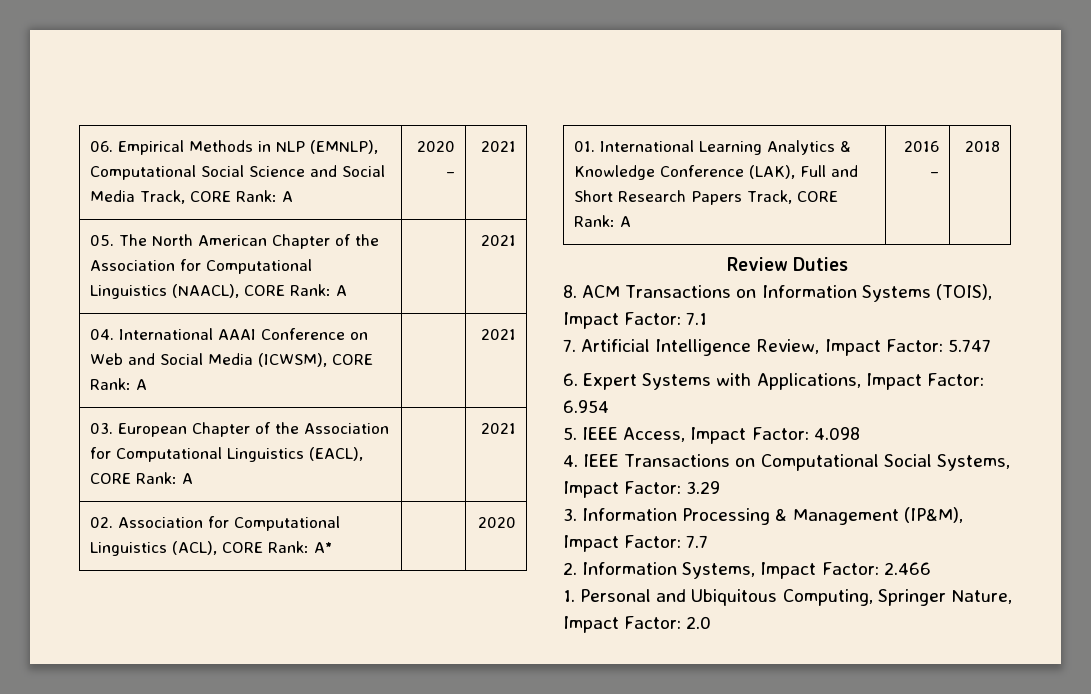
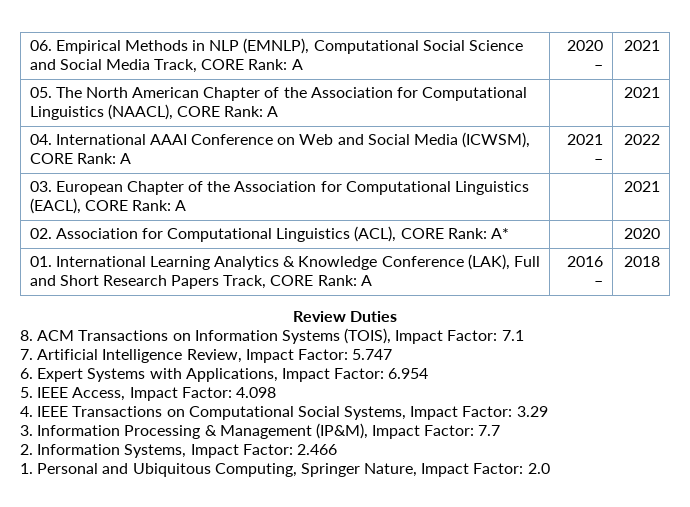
- 04. International AAAI Conference on Web and Social Media (ICWSM), CORE Rank: A | | 2021
+ 04. International AAAI Conference on Web and Social Media (ICWSM), CORE Rank: A | 2021 – | 2022

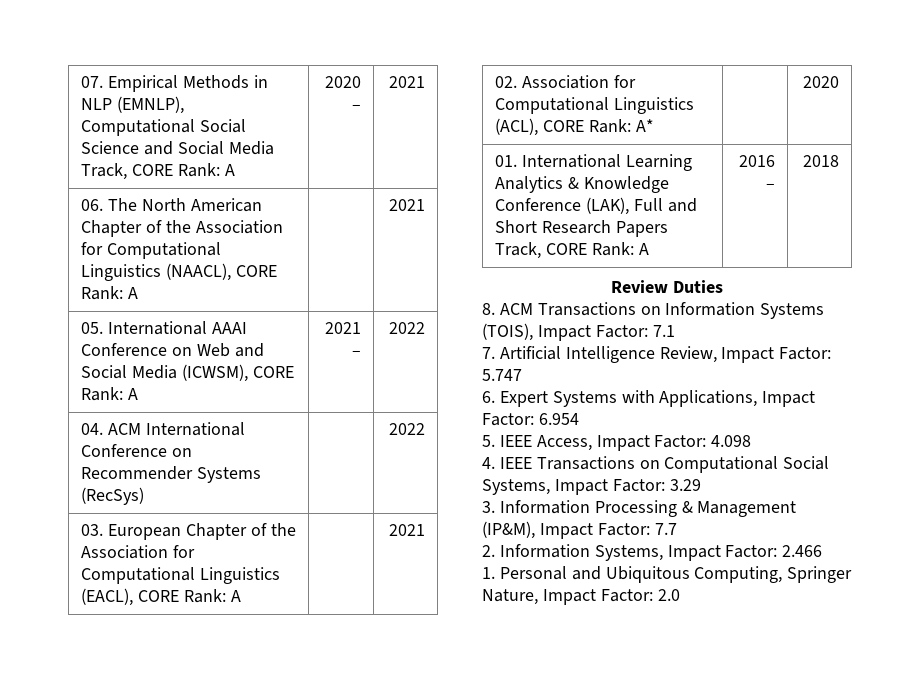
- 06. Empirical Methods in NLP (EMNLP), Computational Social Science and Social Media Track, CORE Rank: A | 2020 – | 2021
+ 07. Empirical Methods in NLP (EMNLP), Computational Social Science and Social Media Track, CORE Rank: A | 2020 – | 2021
- 05. The North American Chapter of the Association for Computational Linguistics (NAACL), CORE Rank: A | | 2021
+ 06. The North American Chapter of the Association for Computational Linguistics (NAACL), CORE Rank: A | | 2021
- 04. International AAAI Conference on Web and Social Media (ICWSM), CORE Rank: A | 2021 – | 2022
+ 05. International AAAI Conference on Web and Social Media (ICWSM), CORE Rank: A | 2021 – | 2022
+ 04. ACM International Conference on Recommender Systems (RecSys) | | 2022

